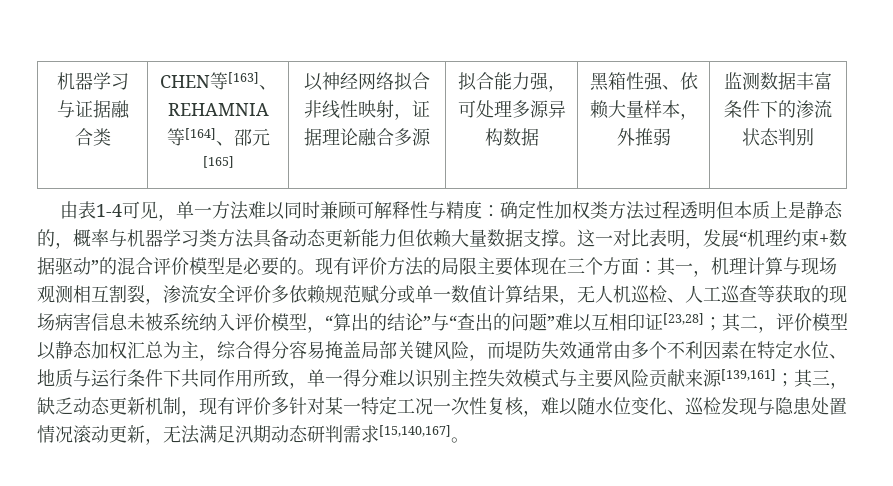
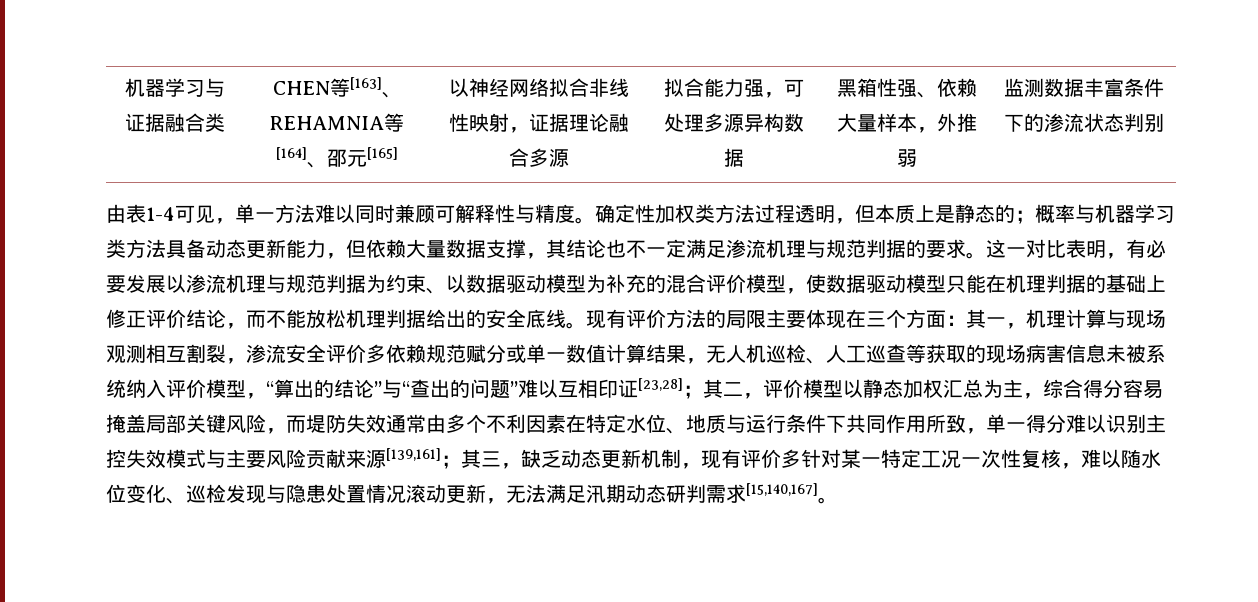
- 由表1-4可见，单一方法难以同时兼顾可解释性与精度：确定性加权类方法过程透明但本质上是静态的，概率与机器学习类方法具备动态更新能力但依赖大量数据支撑。这一对比表明，发展“机理约束+数据驱动”的混合评价模型是必要的。
+ 由表1-4可见，单一方法难以同时兼顾可解释性与精度。确定性加权类方法过程透明，但本质上是静态的；概率与机器学习类方法具备动态更新能力，但依赖大量数据支撑，其结论也不一定满足渗流机理与规范判据的要求。这一对比表明，有必要发展以渗流机理与规范判据为约束、以数据驱动模型为补充的混合评价模型，使数据驱动模型只能在机理判据的基础上修正评价结论，而不能放松机理判据给出的安全底线。

